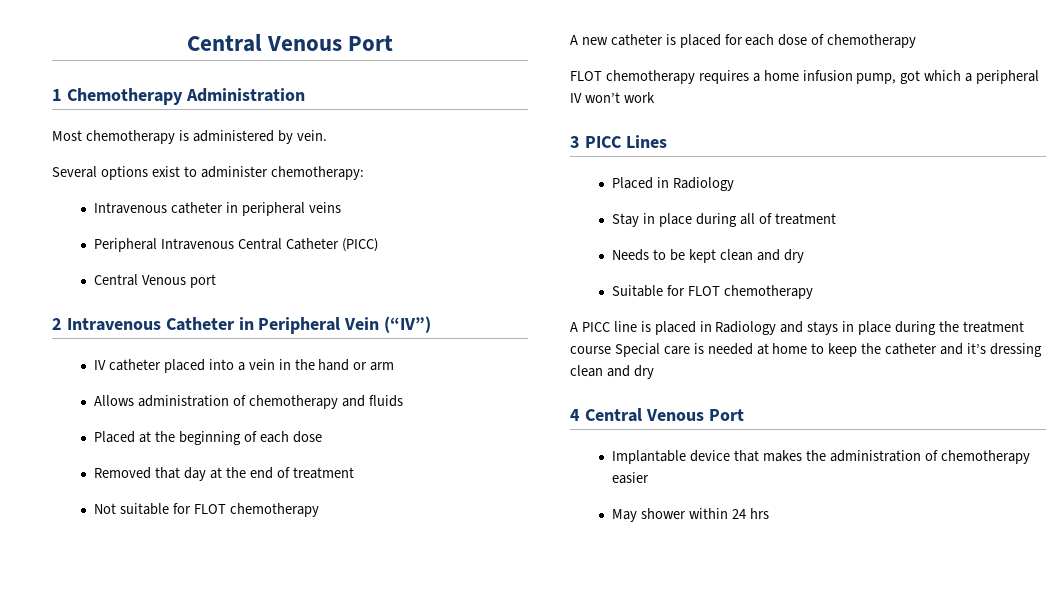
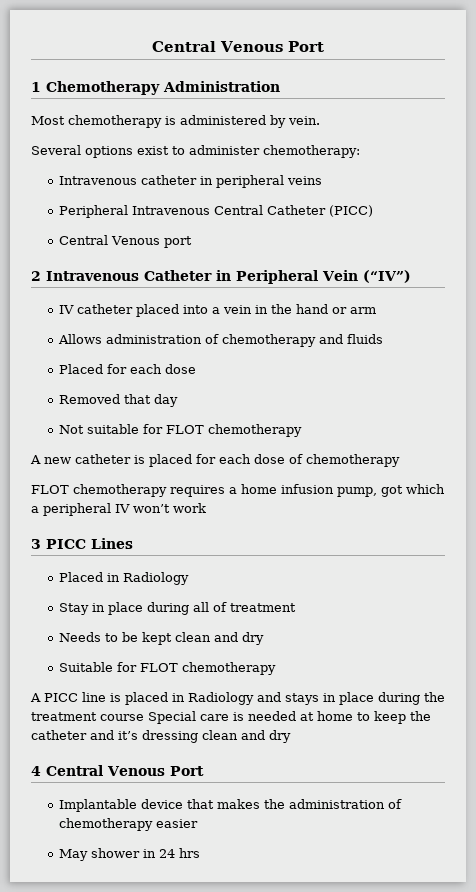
- Placed at the beginning of each dose
+ Placed for each dose
- Removed that day at the end of treatment
+ Removed that day
- May shower within 24 hrs
+ May shower in 24 hrs

